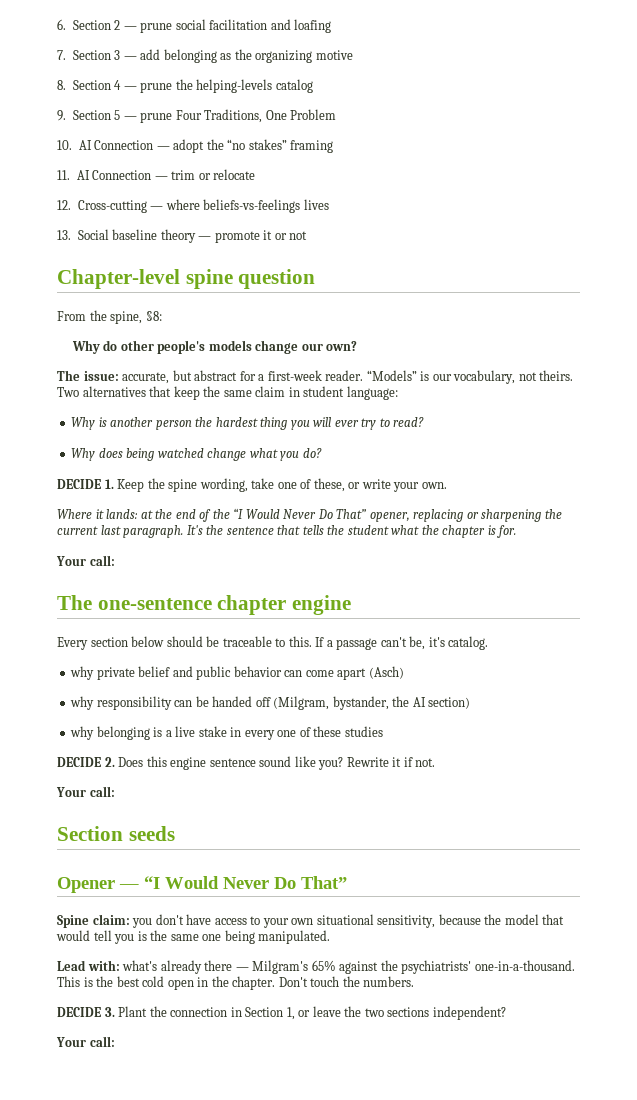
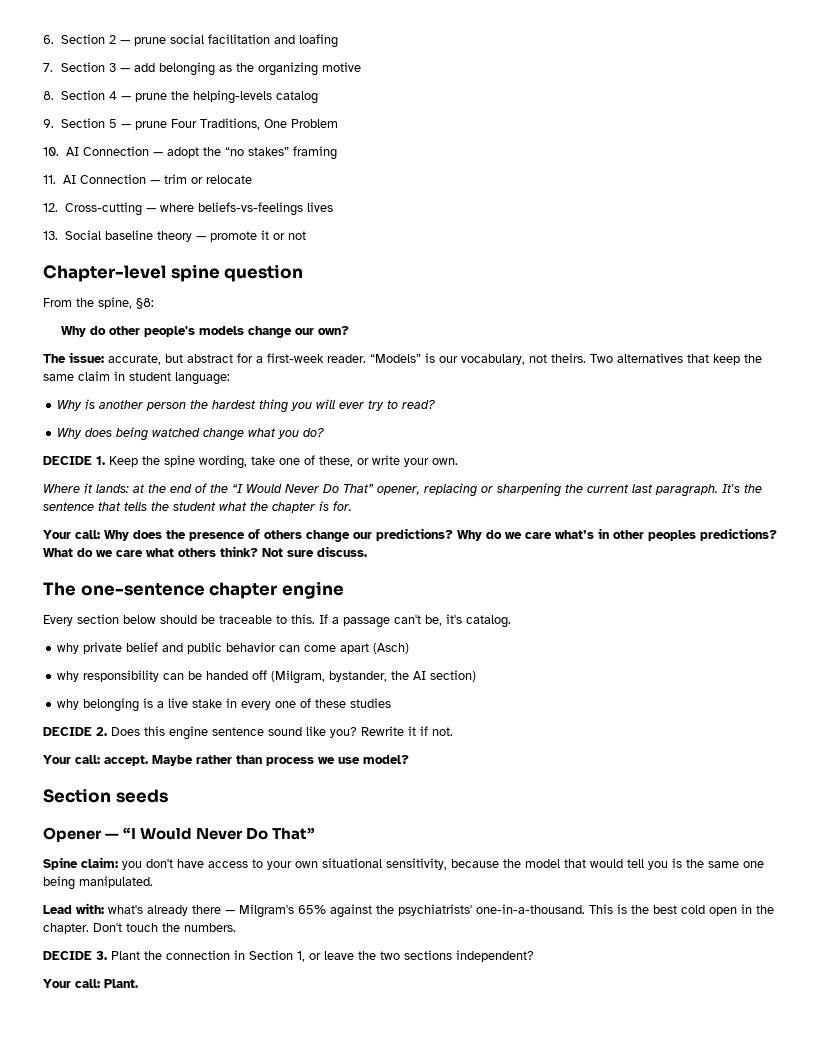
  It's the sentence that tells the student what the chapter is for.
- Your call:
+ Your call: Why does the presence of others change our predictions? Why do we care what’s in other peoples predictions? What do we care what others think? Not sure discuss.
  Rewrite it if not.
- Your call:
+ Your call: accept. Maybe rather than process we use model?
  DECIDE 3. Plant the connection in Section 1, or leave the two sections independent?
- Your call:
+ Your call: Plant.

